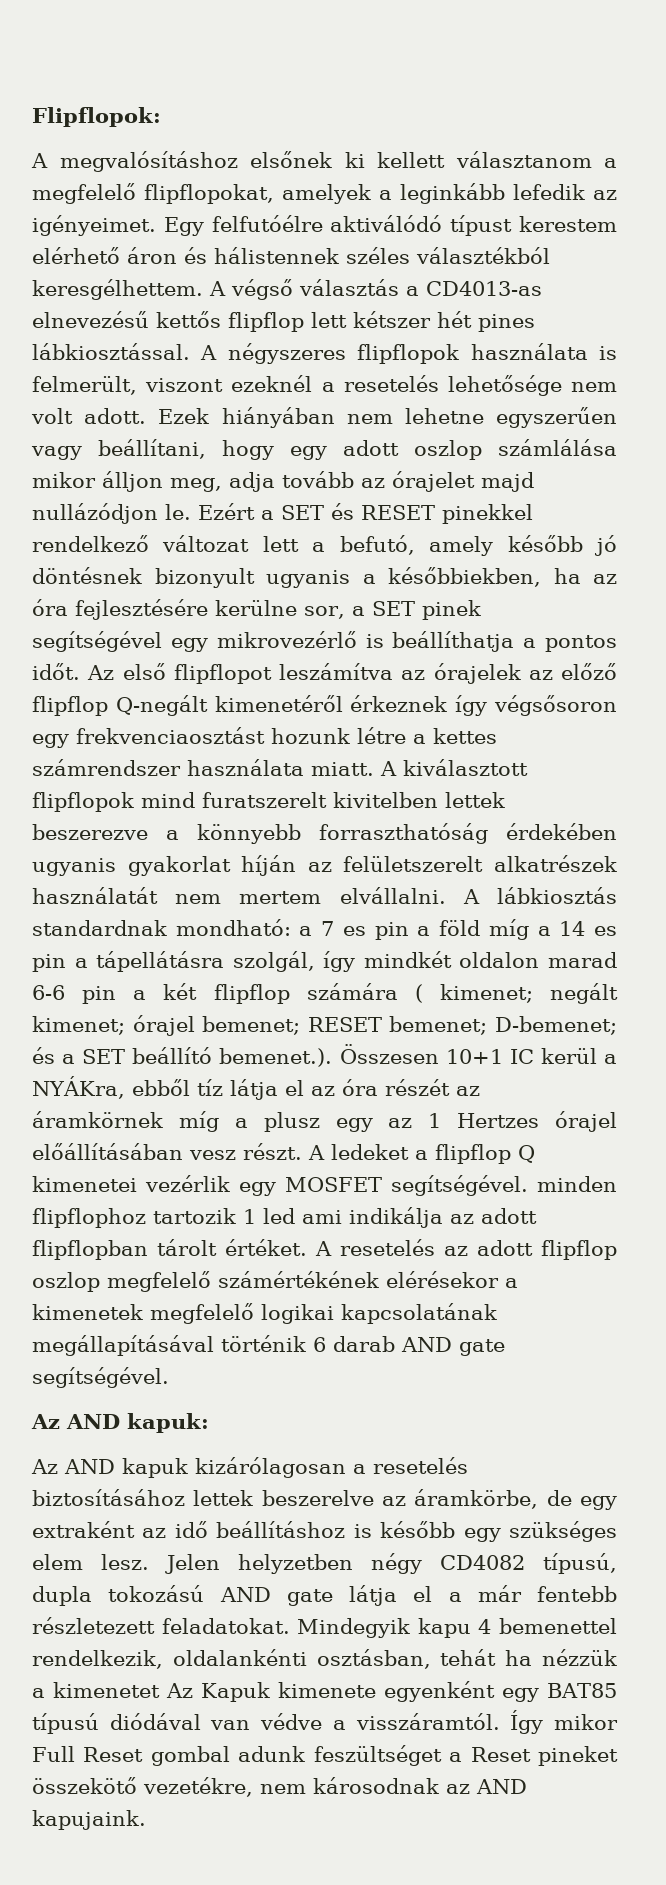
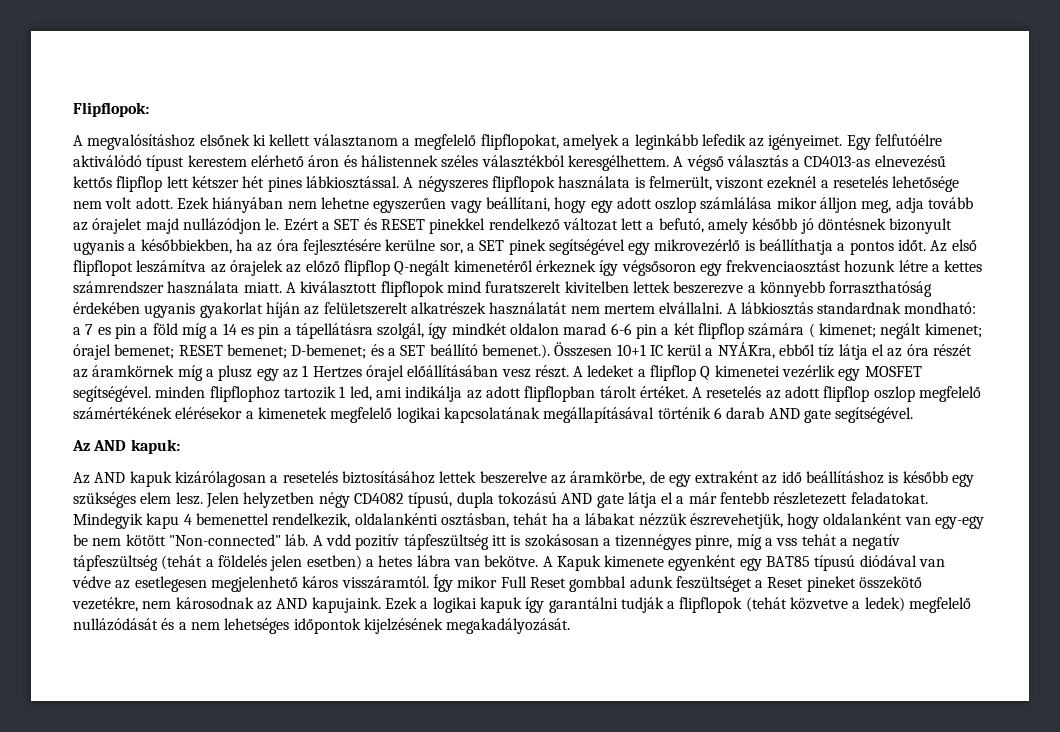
- A ledeket a flipflop Q kimenetei vezérlik egy MOSFET segítségével. minden flipflophoz tartozik 1 led ami indikálja az adott flipflopban tárolt értéket.
+ A ledeket a flipflop Q kimenetei vezérlik egy MOSFET segítségével. minden flipflophoz tartozik 1 led, ami indikálja az adott flipflopban tárolt értéket.
- Mindegyik kapu 4 bemenettel rendelkezik, oldalankénti osztásban, tehát ha nézzük a kimenetet Az Kapuk kimenete egyenként egy BAT85 típusú diódával van védve a visszáramtól.
+ Mindegyik kapu 4 bemenettel rendelkezik, oldalankénti osztásban, tehát ha a lábakat nézzük észrevehetjük, hogy oldalanként van egy-egy be nem kötött "Non-connected" láb. A vdd pozitív tápfeszültség itt is szokásosan a tizennégyes pinre, míg a vss tehát a negatív tápfeszültség (tehát a földelés jelen esetben) a hetes lábra van bekötve. A Kapuk kimenete egyenként egy BAT85 típusú diódával van védve az esetlegesen megjelenhető káros visszáramtól.
- Így mikor Full Reset gombal adunk feszültséget a Reset pineket összekötő vezetékre, nem károsodnak az AND kapujaink.
+ Így mikor Full Reset gombbal adunk feszültséget a Reset pineket összekötő vezetékre, nem károsodnak az AND kapujaink.
+ Ezek a logikai kapuk így garantálni tudják a flipflopok (tehát közvetve a ledek) megfelelő nullázódását és a nem lehetséges időpontok kijelzésének megakadályozását.

